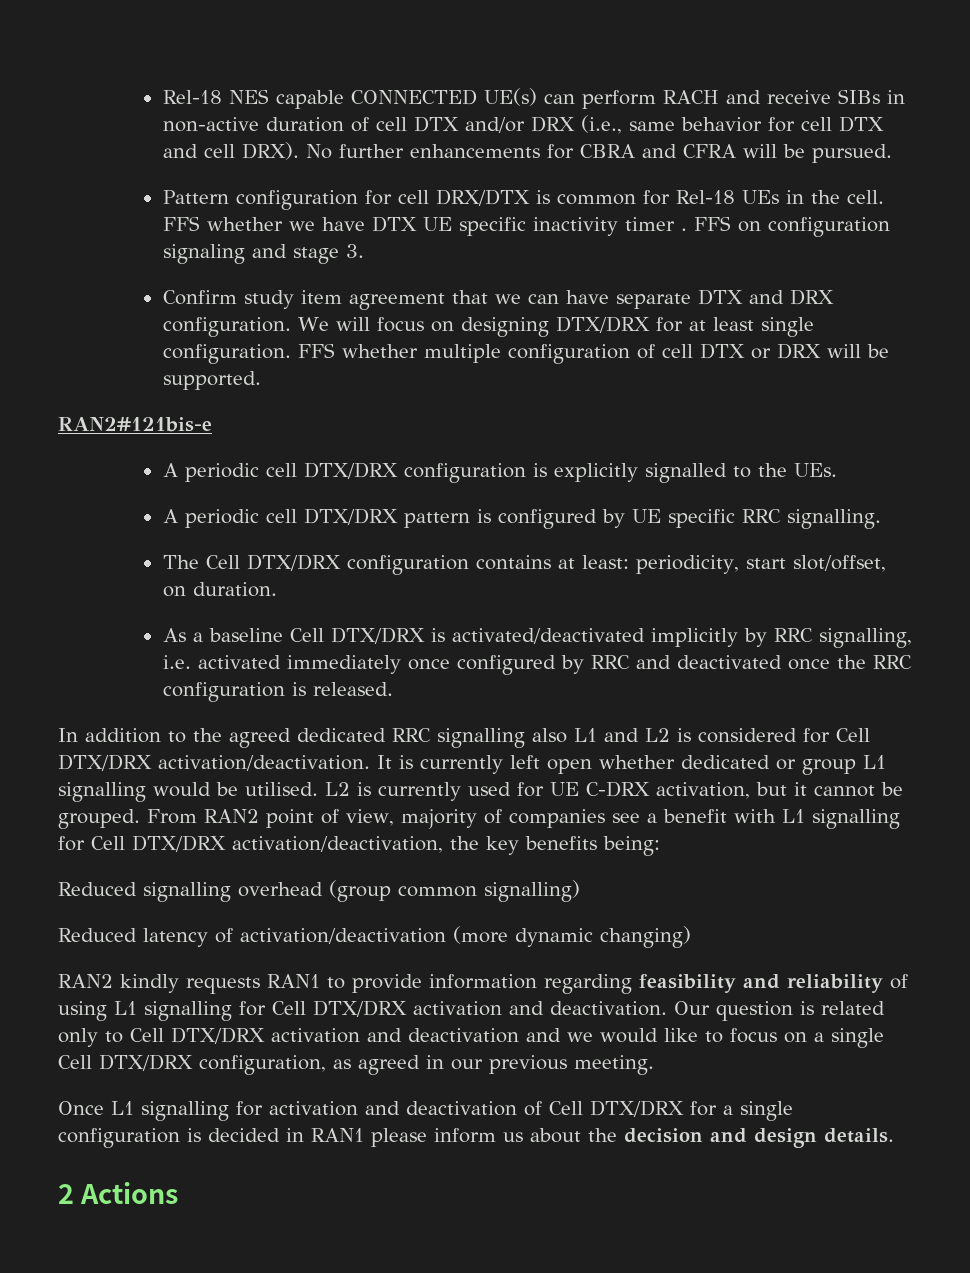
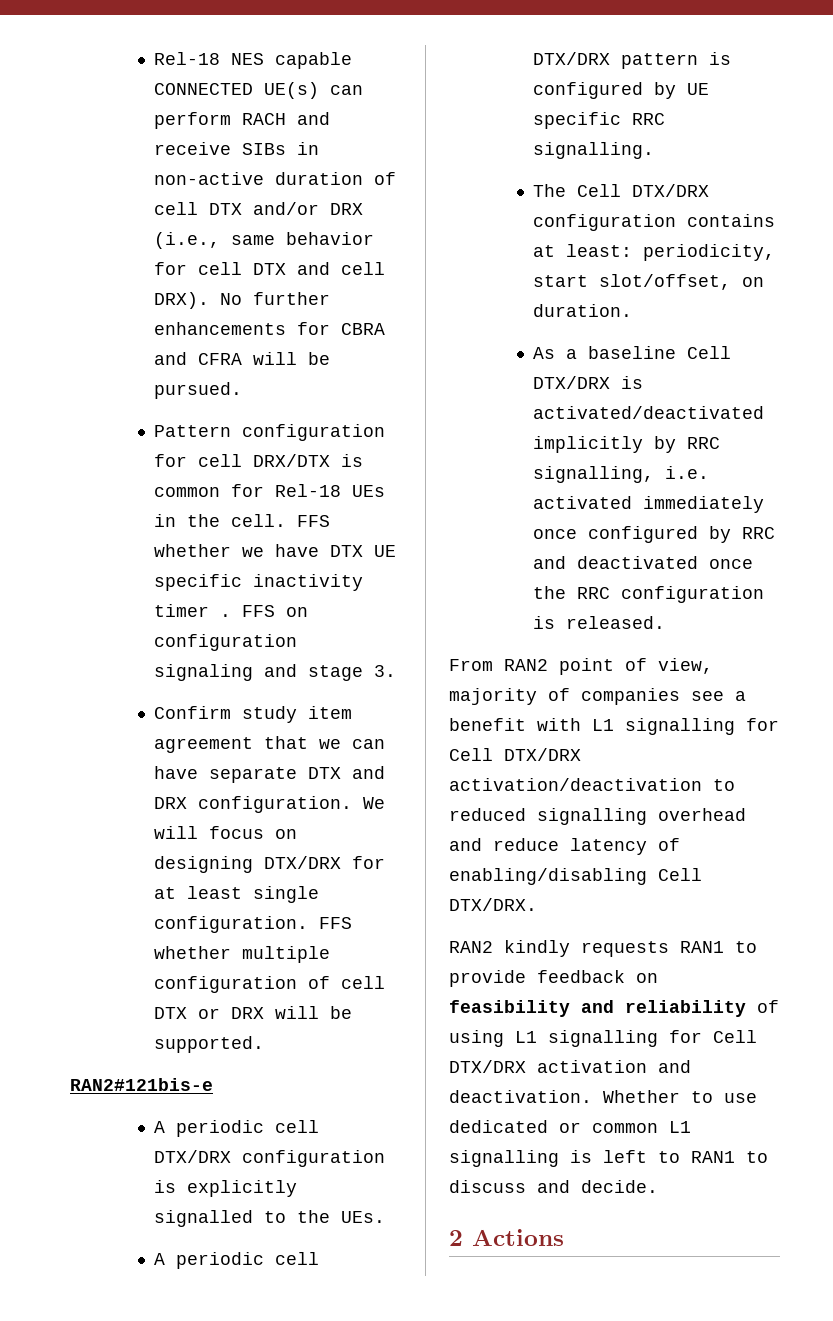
- In addition to the agreed dedicated RRC signalling also L1 and L2 is considered for Cell DTX/DRX activation/deactivation. It is currently left open whether dedicated or group L1 signalling would be utilised. L2 is currently used for UE C-DRX activation, but it cannot be grouped. From RAN2 point of view, majority of companies see a benefit with L1 signalling for Cell DTX/DRX activation/deactivation, the key benefits being:
- Reduced signalling overhead (group common signalling)
- Reduced latency of activation/deactivation (more dynamic changing)
+ From RAN2 point of view, majority of companies see a benefit with L1 signalling for Cell DTX/DRX activation/deactivation to reduced signalling overhead and reduce latency of enabling/disabling Cell DTX/DRX.
- RAN2 kindly requests RAN1 to provide information regarding feasibility and reliability of using L1 signalling for Cell DTX/DRX activation and deactivation.
+ RAN2 kindly requests RAN1 to provide feedback on feasibility and reliability of using L1 signalling for Cell DTX/DRX activation and deactivation.
- Our question is related only to Cell DTX/DRX activation and deactivation and we would like to focus on a single Cell DTX/DRX configuration, as agreed in our previous meeting.
- Once L1 signalling for activation and deactivation of Cell DTX/DRX for a single configuration is decided in RAN1 please inform us about the decision and design details.
+ Whether to use dedicated or common L1 signalling is left to RAN1 to discuss and decide.

